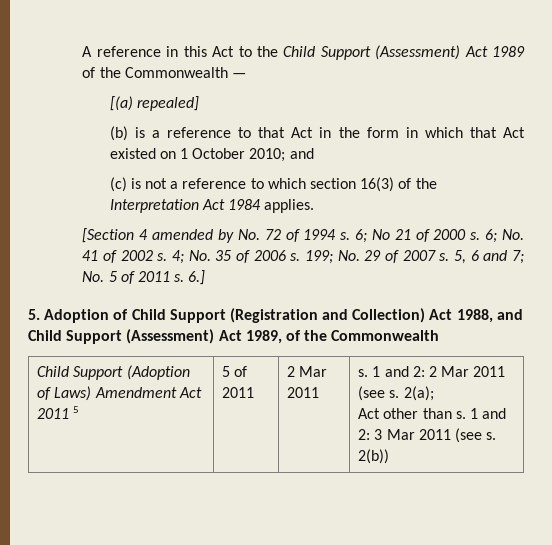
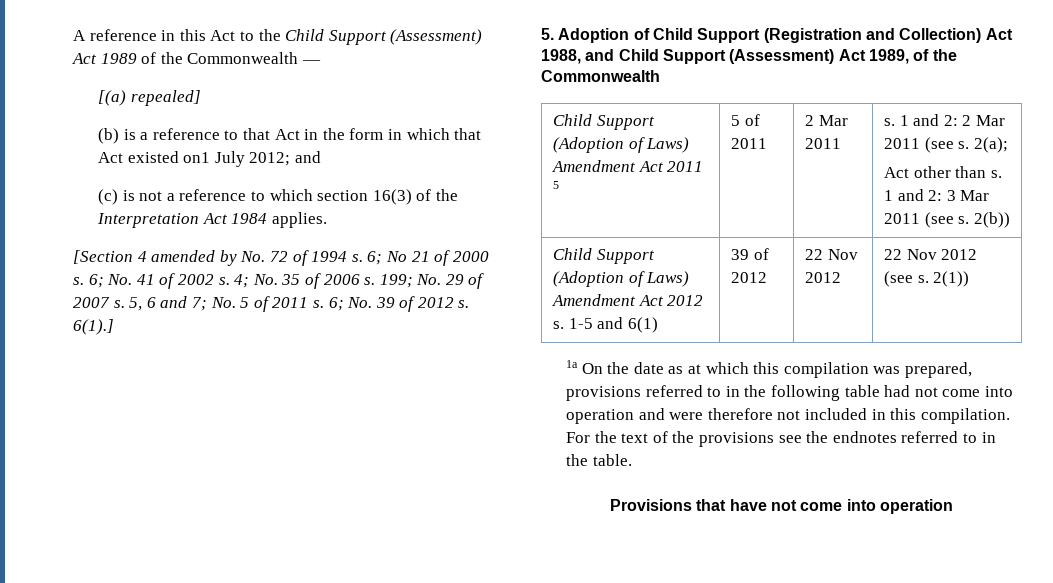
- (b) is a reference to that Act in the form in which that Act existed on 1 October 2010; and
+ (b) is a reference to that Act in the form in which that Act existed on1 July 2012; and
- 6.]
+ 6; No. 39 of 2012 s. 6(1).]
+ Child Support (Adoption of Laws) Amendment Act 2012 s. 1-5 and 6(1) | 39 of 2012 | 22 Nov 2012 | 22 Nov 2012 (see s. 2(1))
+ 1a On the date as at which this compilation was prepared, provisions referred to in the following table had not come into operation and were therefore not included in this compilation. For the text of the provisions see the endnotes referred to in the table.
+ Provisions that have not come into operation

